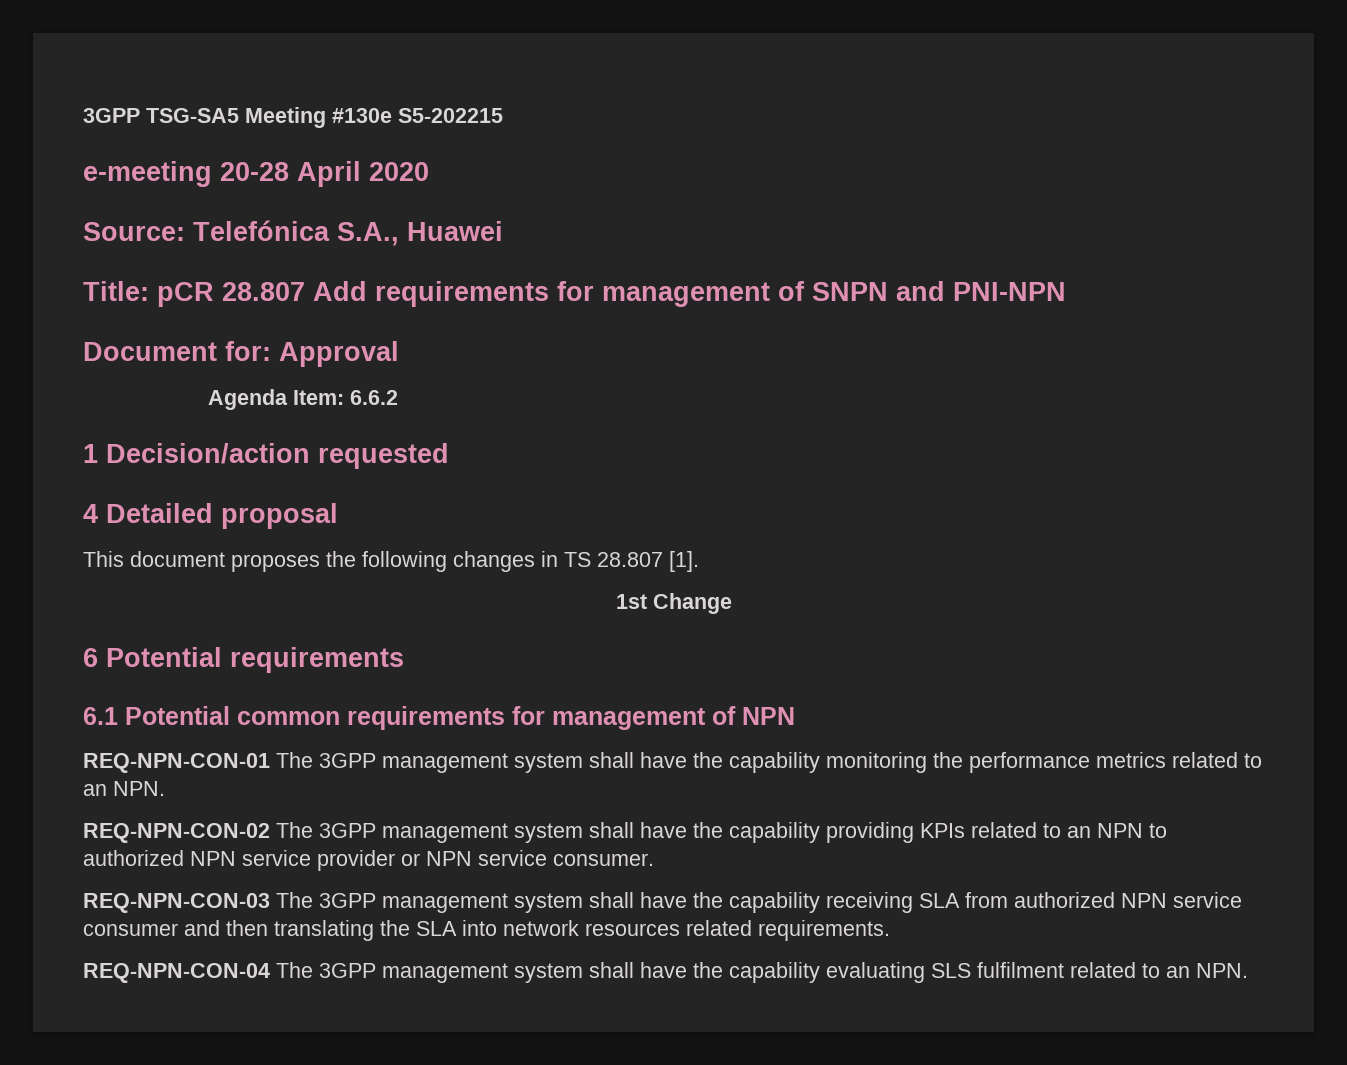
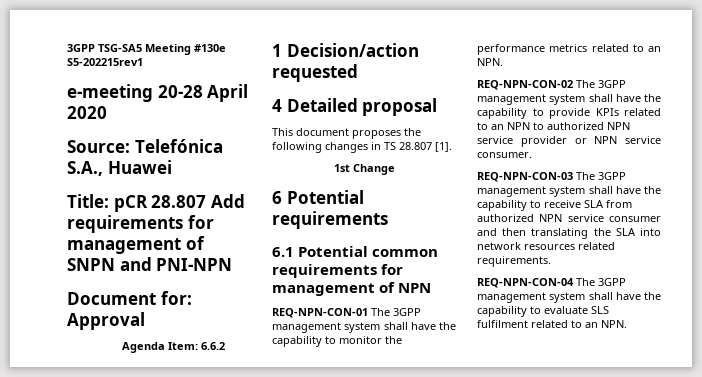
- 3GPP TSG-SA5 Meeting #130e S5-202215
+ 3GPP TSG-SA5 Meeting #130e S5-202215rev1
- REQ-NPN-CON-01 The 3GPP management system shall have the capability monitoring the performance metrics related to an NPN.
+ REQ-NPN-CON-01 The 3GPP management system shall have the capability to monitor the performance metrics related to an NPN.
- REQ-NPN-CON-02 The 3GPP management system shall have the capability providing KPIs related to an NPN to authorized NPN service provider or NPN service consumer.
+ REQ-NPN-CON-02 The 3GPP management system shall have the capability to provide KPIs related to an NPN to authorized NPN service provider or NPN service consumer.
- REQ-NPN-CON-03 The 3GPP management system shall have the capability receiving SLA from authorized NPN service consumer and then translating the SLA into network resources related requirements.
+ REQ-NPN-CON-03 The 3GPP management system shall have the capability to receive SLA from authorized NPN service consumer and then translating the SLA into network resources related requirements.
- REQ-NPN-CON-04 The 3GPP management system shall have the capability evaluating SLS fulfilment related to an NPN.
+ REQ-NPN-CON-04 The 3GPP management system shall have the capability to evaluate SLS fulfilment related to an NPN.

